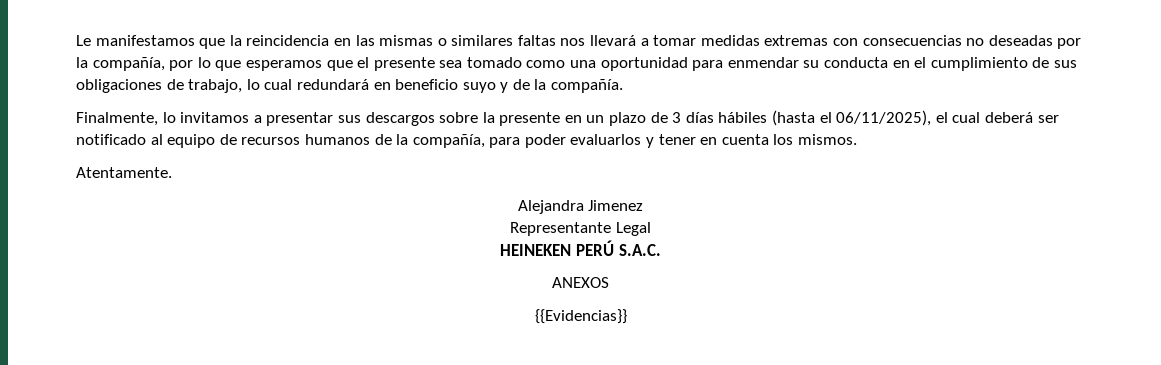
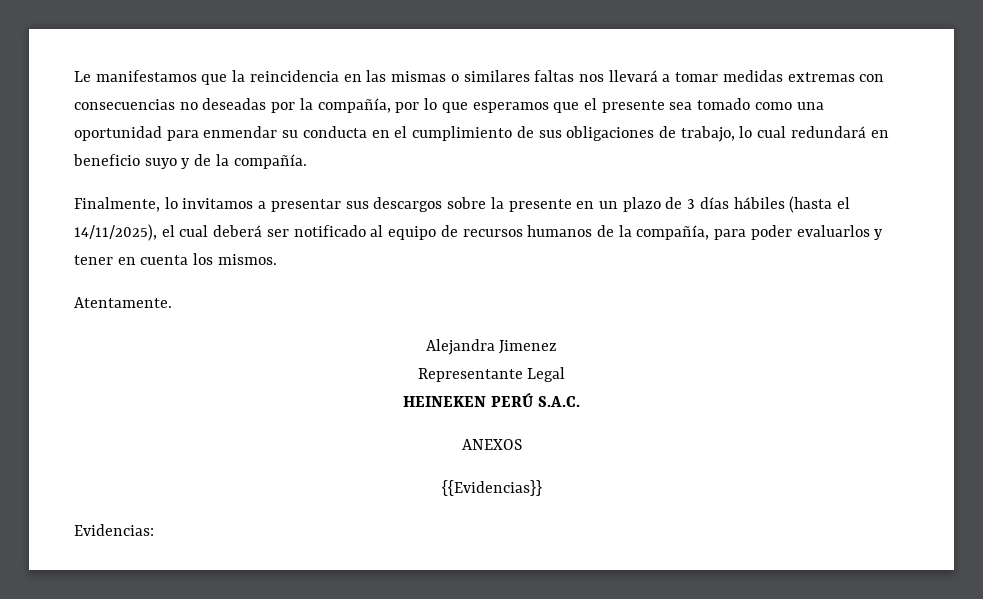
- Finalmente, lo invitamos a presentar sus descargos sobre la presente en un plazo de 3 días hábiles (hasta el 06/11/2025), el cual deberá ser notificado al equipo de recursos humanos de la compañía, para poder evaluarlos y tener en cuenta los mismos.
+ Finalmente, lo invitamos a presentar sus descargos sobre la presente en un plazo de 3 días hábiles (hasta el 14/11/2025), el cual deberá ser notificado al equipo de recursos humanos de la compañía, para poder evaluarlos y tener en cuenta los mismos.
+ Evidencias:

